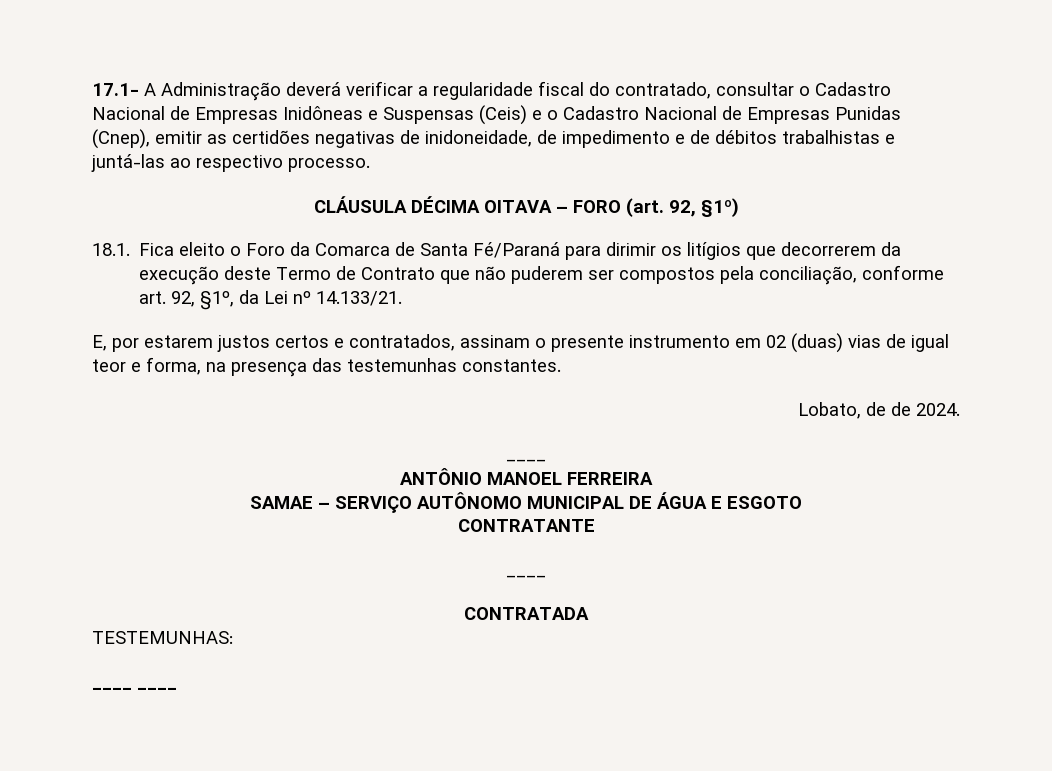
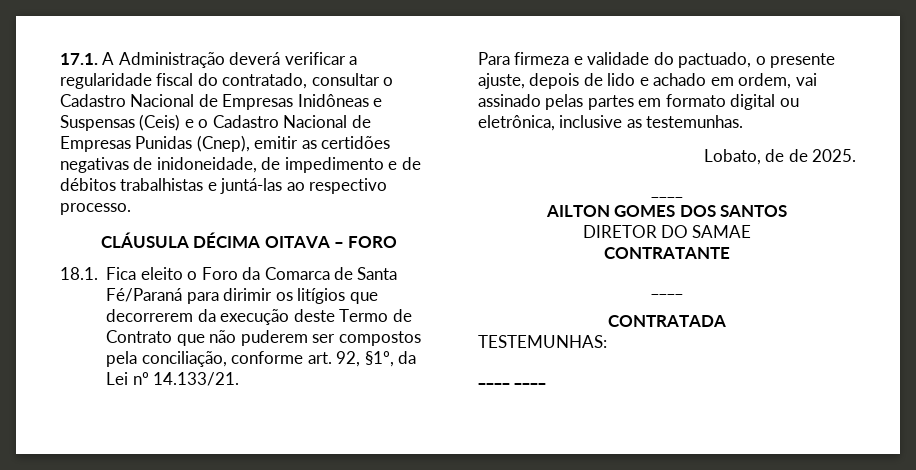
- 17.1- A Administração deverá verificar a regularidade fiscal do contratado, consultar o Cadastro Nacional de Empresas Inidôneas e Suspensas (Ceis) e o Cadastro Nacional de Empresas Punidas (Cnep), emitir as certidões negativas de inidoneidade, de impedimento e de débitos trabalhistas e juntá-las ao respectivo processo.
+ 17.1. A Administração deverá verificar a regularidade fiscal do contratado, consultar o Cadastro Nacional de Empresas Inidôneas e Suspensas (Ceis) e o Cadastro Nacional de Empresas Punidas (Cnep), emitir as certidões negativas de inidoneidade, de impedimento e de débitos trabalhistas e juntá-las ao respectivo processo.
- CLÁUSULA DÉCIMA OITAVA – FORO (art. 92, §1º)
+ CLÁUSULA DÉCIMA OITAVA – FORO
- E, por estarem justos certos e contratados, assinam o presente instrumento em 02 (duas) vias de igual teor e forma, na presença das testemunhas constantes.
+ Para firmeza e validade do pactuado, o presente ajuste, depois de lido e achado em ordem, vai assinado pelas partes em formato digital ou eletrônica, inclusive as testemunhas.
- Lobato, de de 2024.
+ Lobato, de de 2025.
  ____
- ANTÔNIO MANOEL FERREIRA
- SAMAE – SERVIÇO AUTÔNOMO MUNICIPAL DE ÁGUA E ESGOTO
+ AILTON GOMES DOS SANTOS
+ DIRETOR DO SAMAE

